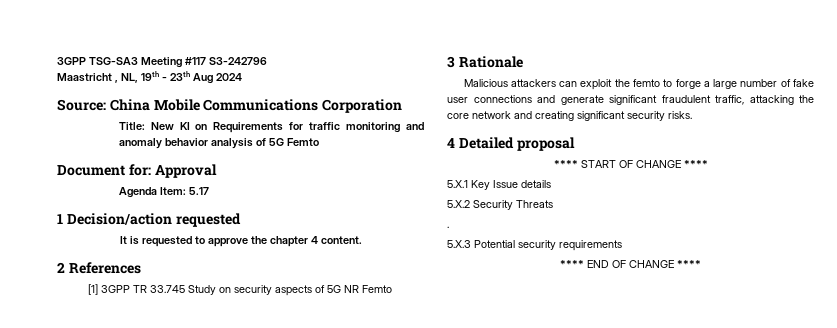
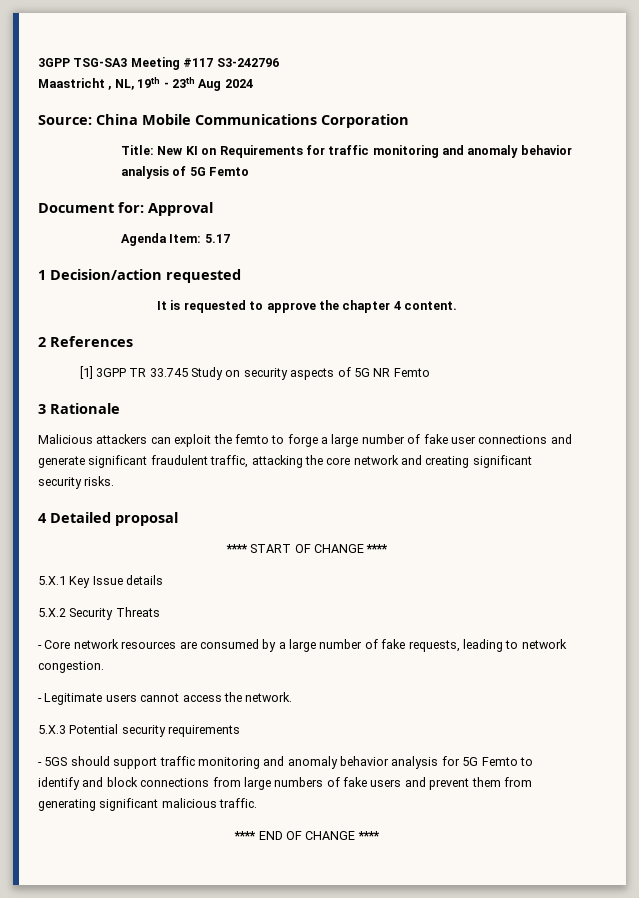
- .
+ - Core network resources are consumed by a large number of fake requests, leading to network congestion.
+ - Legitimate users cannot access the network.
  5.X.3 Potential security requirements
+ - 5GS should support traffic monitoring and anomaly behavior analysis for 5G Femto to identify and block connections from large numbers of fake users and prevent them from generating significant malicious traffic.

